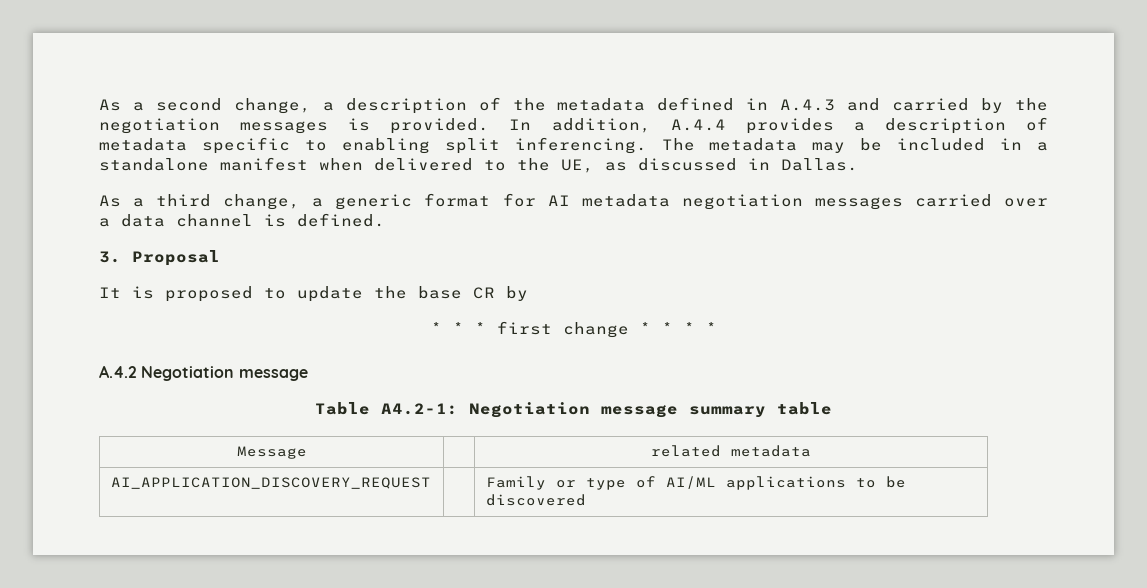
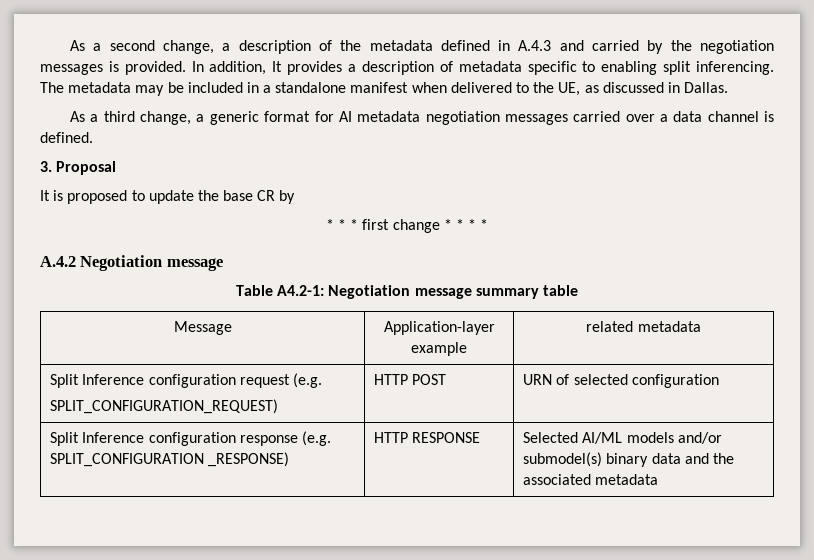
- In addition, A.4.4 provides a description of metadata specific to enabling split inferencing.
+ In addition, It provides a description of metadata specific to enabling split inferencing.
- Message | | related metadata
+ Message | Application-layer example | related metadata
- AI_APPLICATION_DISCOVERY_REQUEST | | Family or type of AI/ML applications to be discovered
+ Split Inference configuration request (e.g.
+ SPLIT_CONFIGURATION_REQUEST) | HTTP POST | URN of selected configuration
+ Split Inference configuration response (e.g. SPLIT_CONFIGURATION _RESPONSE) | HTTP RESPONSE | Selected AI/ML models and/or submodel(s) binary data and the associated metadata

